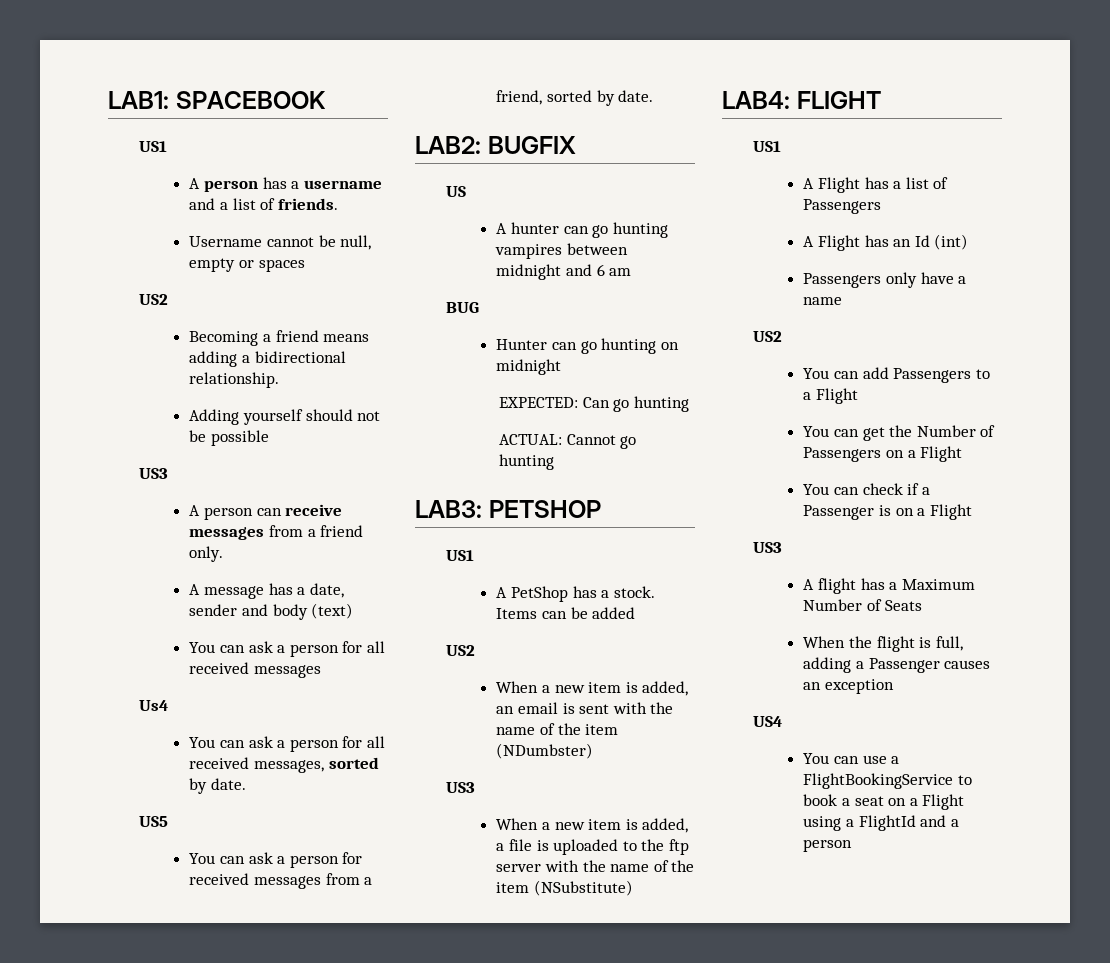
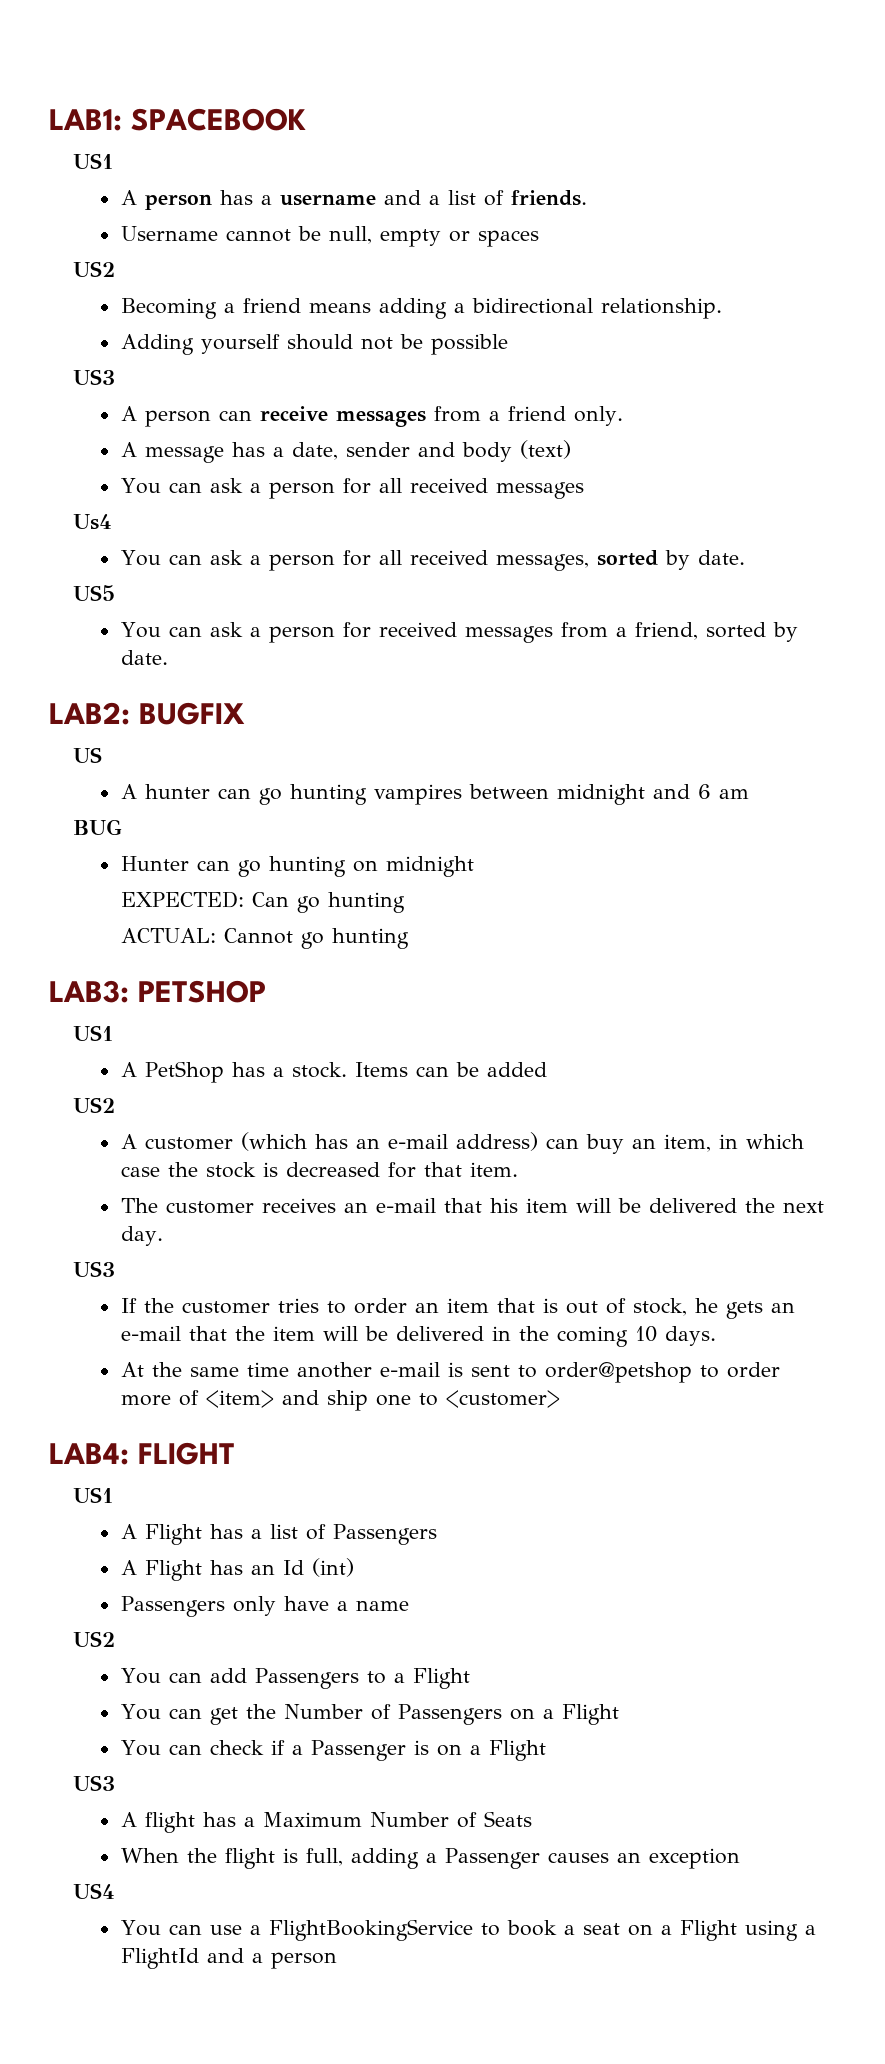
- When a new item is added, an email is sent with the name of the item (NDumbster)
+ A customer (which has an e-mail address) can buy an item, in which case the stock is decreased for that item.
+ The customer receives an e-mail that his item will be delivered the next day.
  US3
- When a new item is added, a file is uploaded to the ftp server with the name of the item (NSubstitute)
+ If the customer tries to order an item that is out of stock, he gets an e-mail that the item will be delivered in the coming 10 days.
+ At the same time another e-mail is sent to order@petshop to order more of <item> and ship one to <customer>

